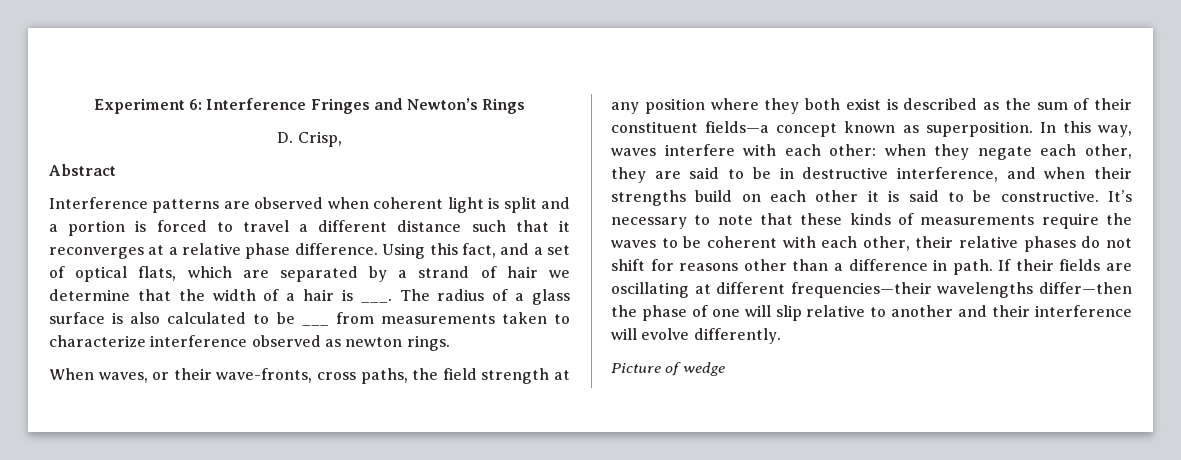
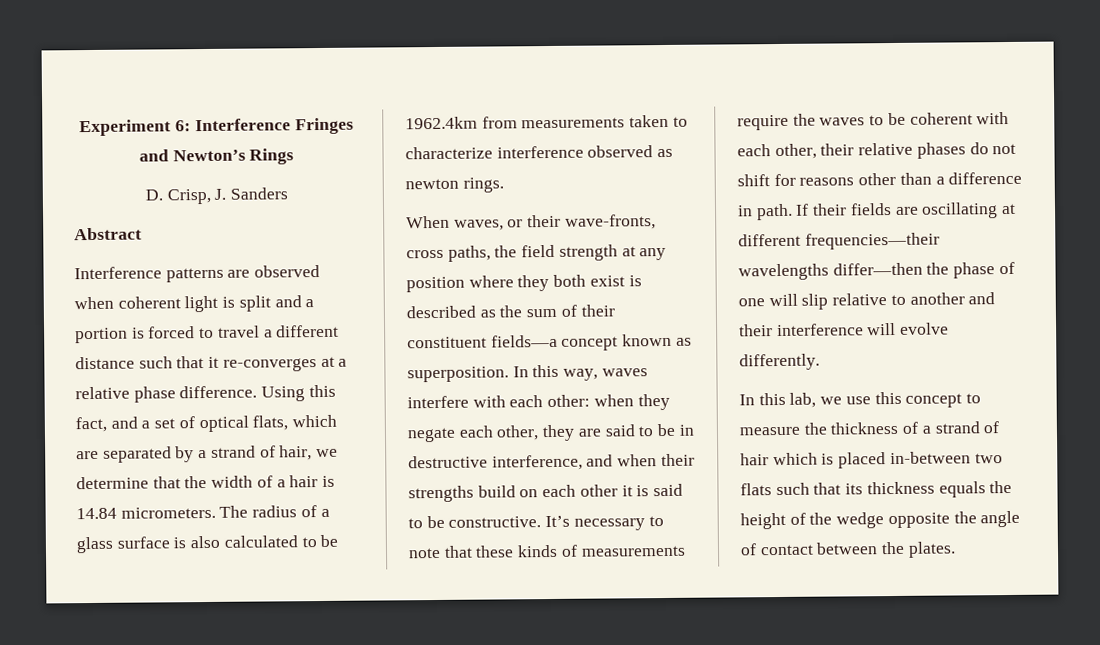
- D. Crisp,
+ D. Crisp, J. Sanders
- Interference patterns are observed when coherent light is split and a portion is forced to travel a different distance such that it reconverges at a relative phase difference.
+ Interference patterns are observed when coherent light is split and a portion is forced to travel a different distance such that it re-converges at a relative phase difference.
- Using this fact, and a set of optical flats, which are separated by a strand of hair we determine that the width of a hair is ___.
+ Using this fact, and a set of optical flats, which are separated by a strand of hair, we determine that the width of a hair is 14.84 micrometers.
- The radius of a glass surface is also calculated to be ___ from measurements taken to characterize interference observed as newton rings.
+ The radius of a glass surface is also calculated to be 1962.4km from measurements taken to characterize interference observed as newton rings.
- Picture of wedge
+ In this lab, we use this concept to measure the thickness of a strand of hair which is placed in-between two flats such that its thickness equals the height of the wedge opposite the angle of contact between the plates.

